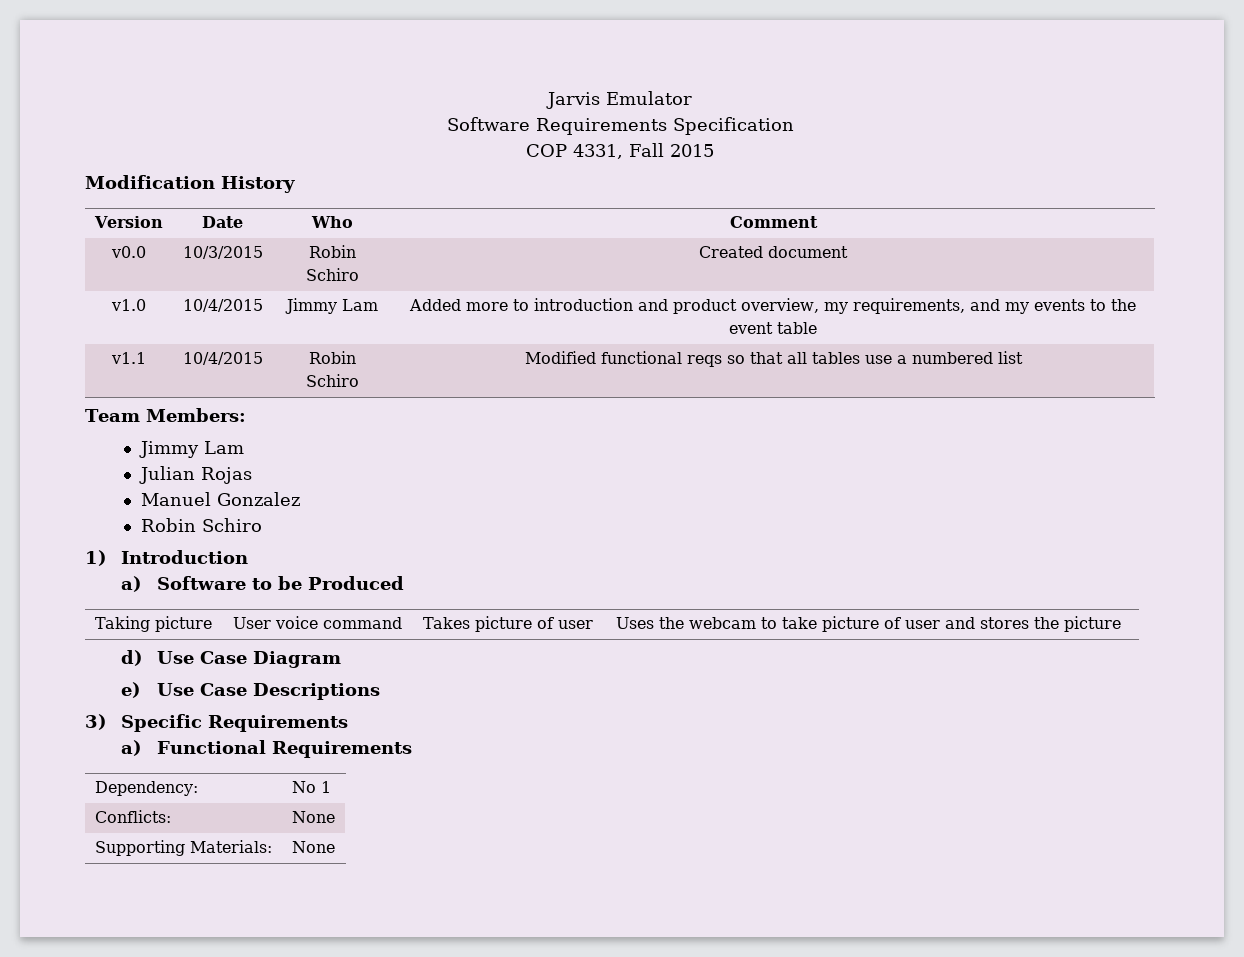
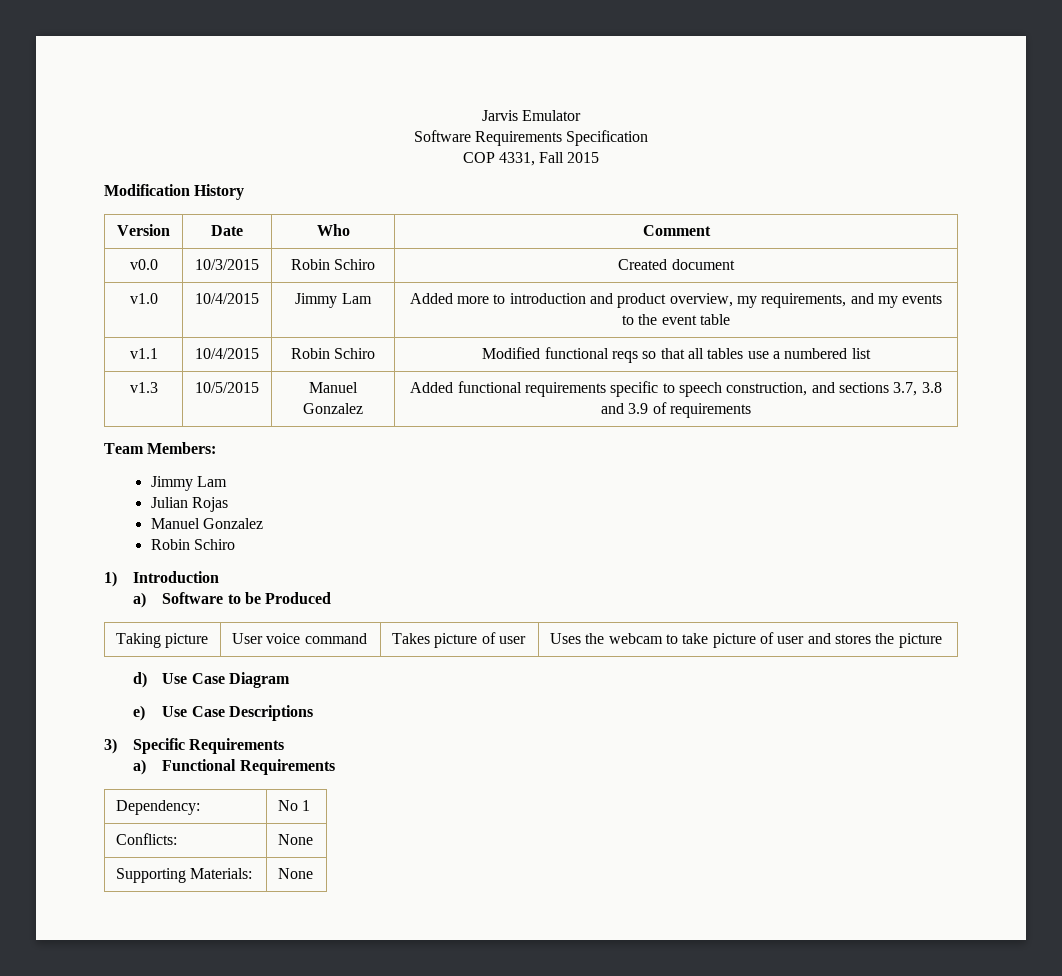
+ v1.3 | 10/5/2015 | Manuel Gonzalez | Added functional requirements specific to speech construction, and sections 3.7, 3.8 and 3.9 of requirements

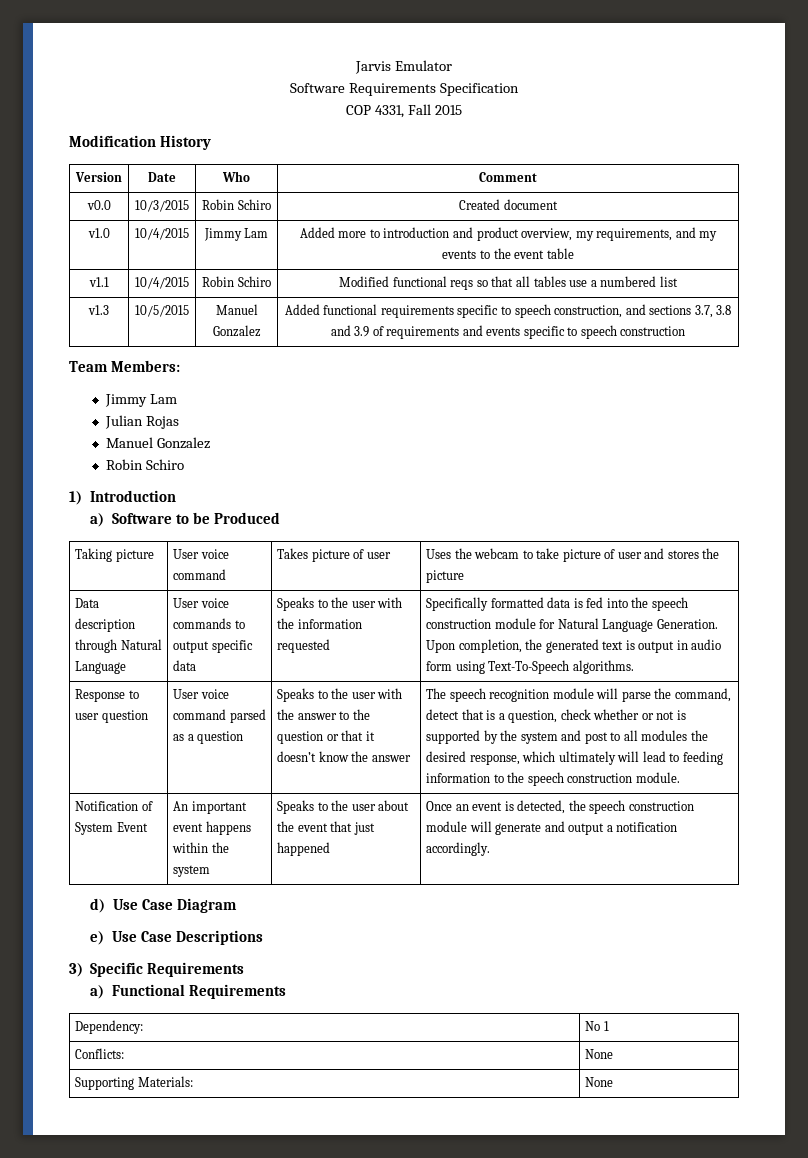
- v1.3 | 10/5/2015 | Manuel Gonzalez | Added functional requirements specific to speech construction, and sections 3.7, 3.8 and 3.9 of requirements
+ v1.3 | 10/5/2015 | Manuel Gonzalez | Added functional requirements specific to speech construction, and sections 3.7, 3.8 and 3.9 of requirements and events specific to speech construction
+ Data description through Natural Language | User voice commands to output specific data | Speaks to the user with the information requested | Specifically formatted data is fed into the speech construction module for Natural Language Generation. Upon completion, the generated text is output in audio form using Text-To-Speech algorithms.
+ Response to user question | User voice command parsed as a question | Speaks to the user with the answer to the question or that it doesn’t know the answer | The speech recognition module will parse the command, detect that is a question, check whether or not is supported by the system and post to all modules the desired response, which ultimately will lead to feeding information to the speech construction module.
+ Notification of System Event | An important event happens within the system | Speaks to the user about the event that just happened | Once an event is detected, the speech construction module will generate and output a notification accordingly.

